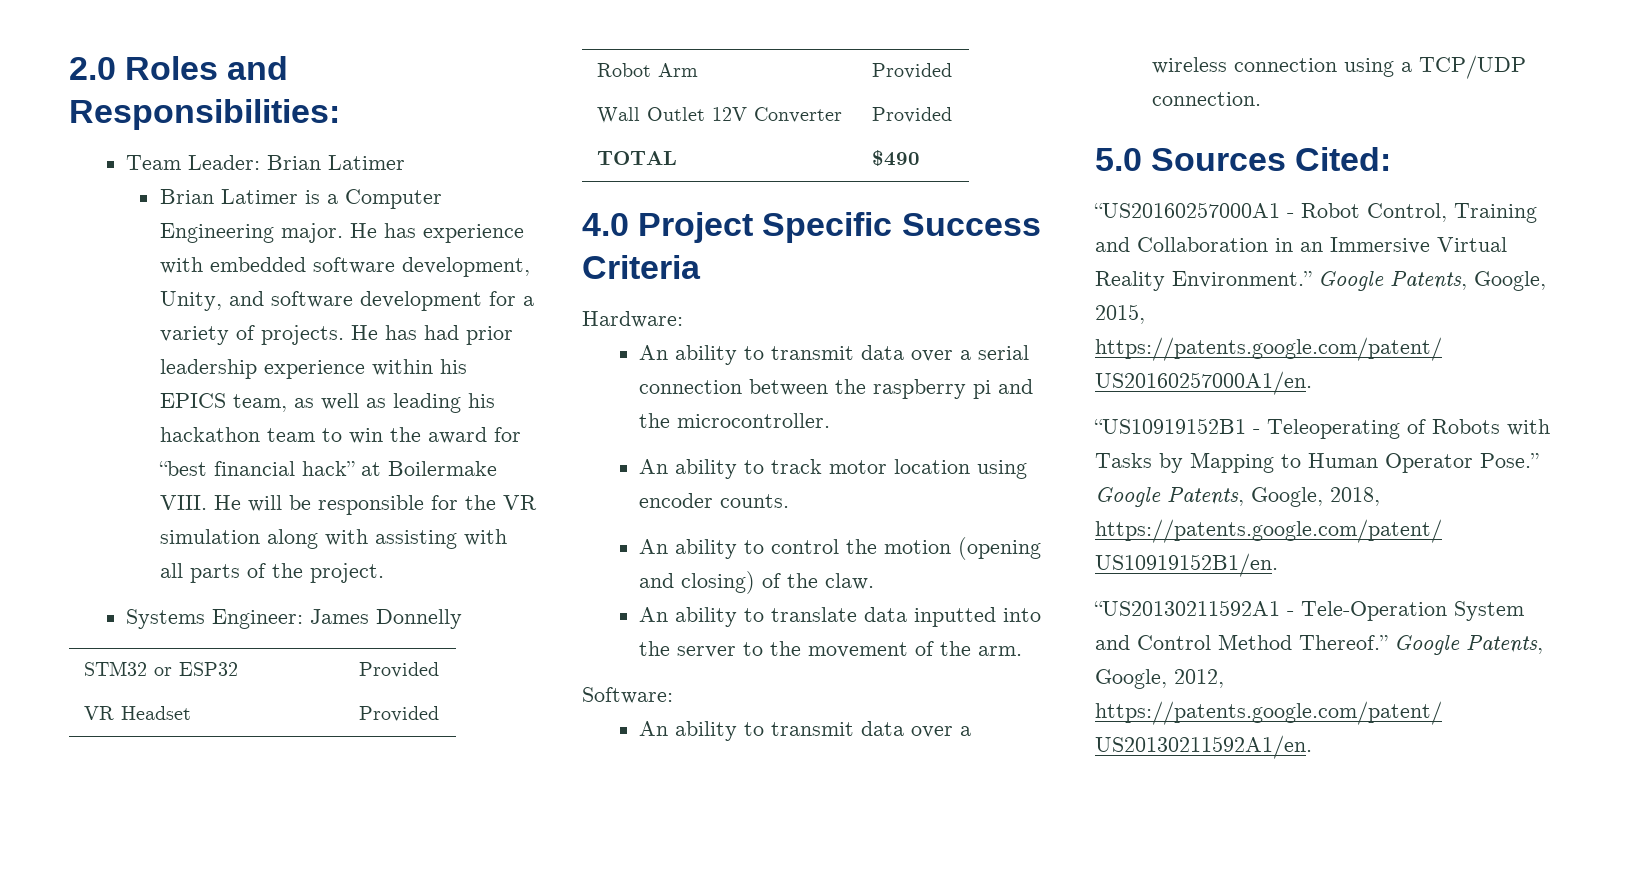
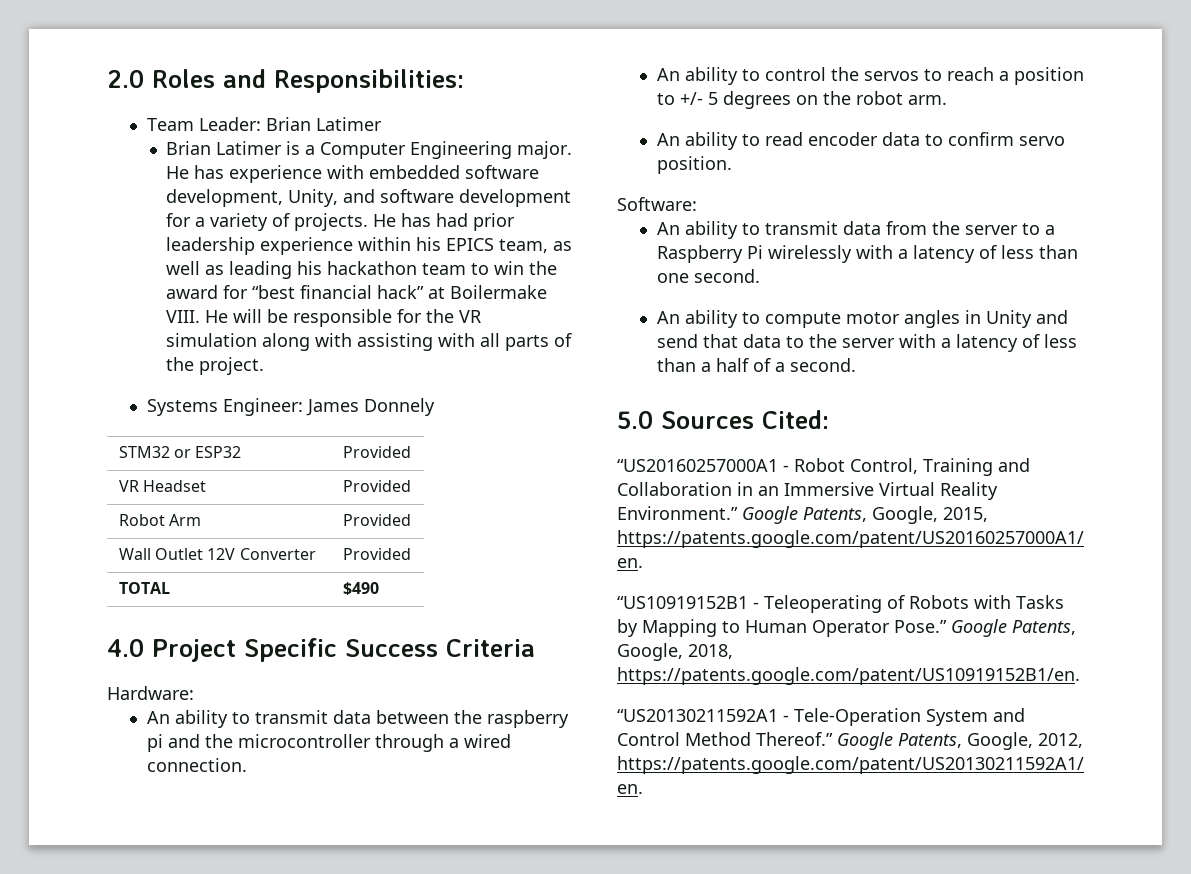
- Systems Engineer: James Donnelly
+ Systems Engineer: James Donnely
- An ability to transmit data over a serial connection between the raspberry pi and the microcontroller.
- An ability to track motor location using encoder counts.
+ An ability to transmit data between the raspberry pi and the microcontroller through a wired connection.
- An ability to control the motion (opening and closing) of the claw.
- An ability to translate data inputted into the server to the movement of the arm.
+ An ability to control the servos to reach a position to +/- 5 degrees on the robot arm.
+ An ability to read encoder data to confirm servo position.
- An ability to transmit data over a wireless connection using a TCP/UDP connection.
+ An ability to transmit data from the server to a Raspberry Pi wirelessly with a latency of less than one second.
+ An ability to compute motor angles in Unity and send that data to the server with a latency of less than a half of a second.

